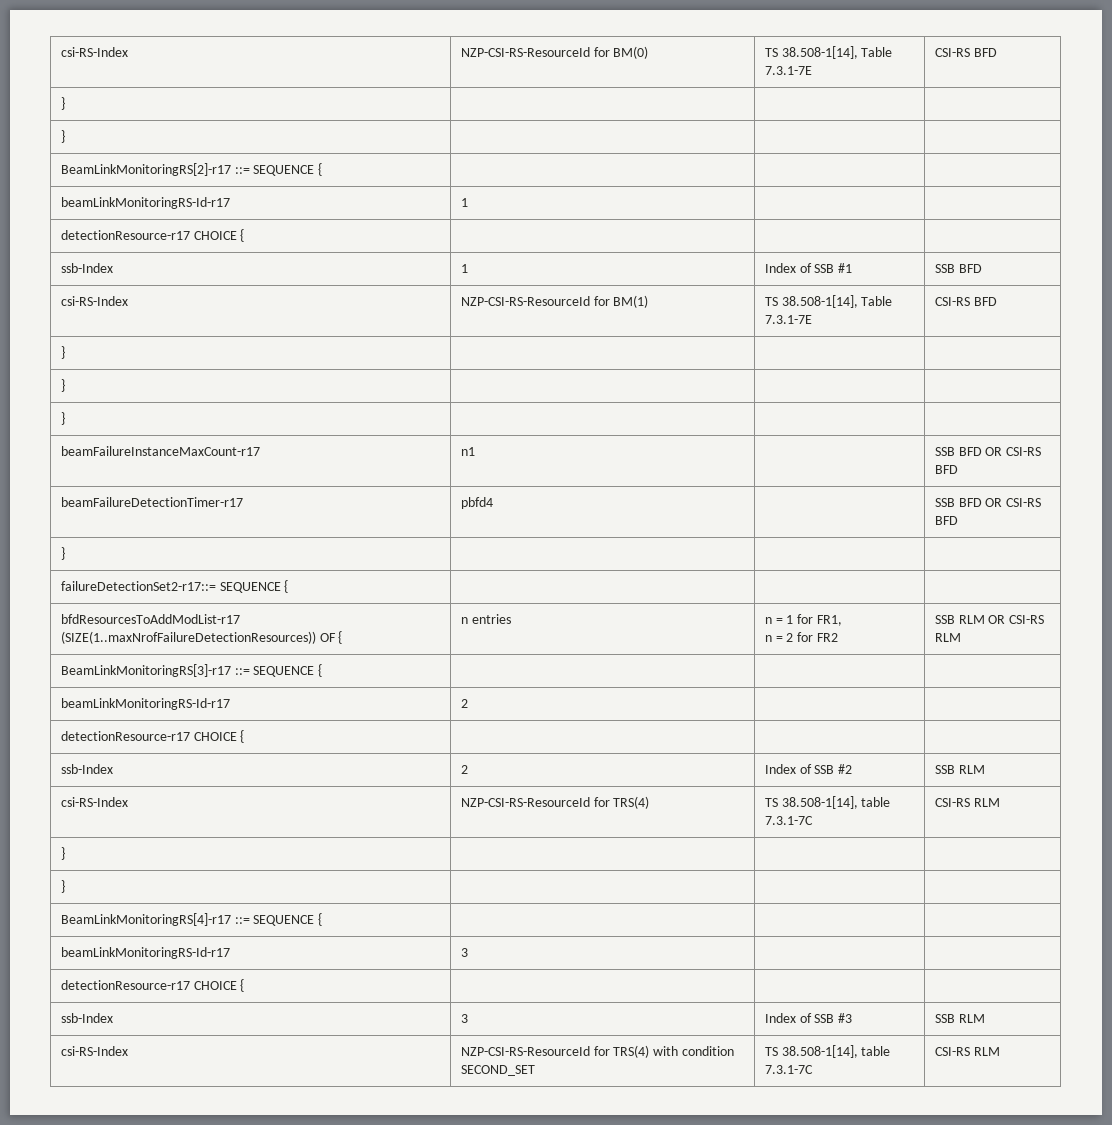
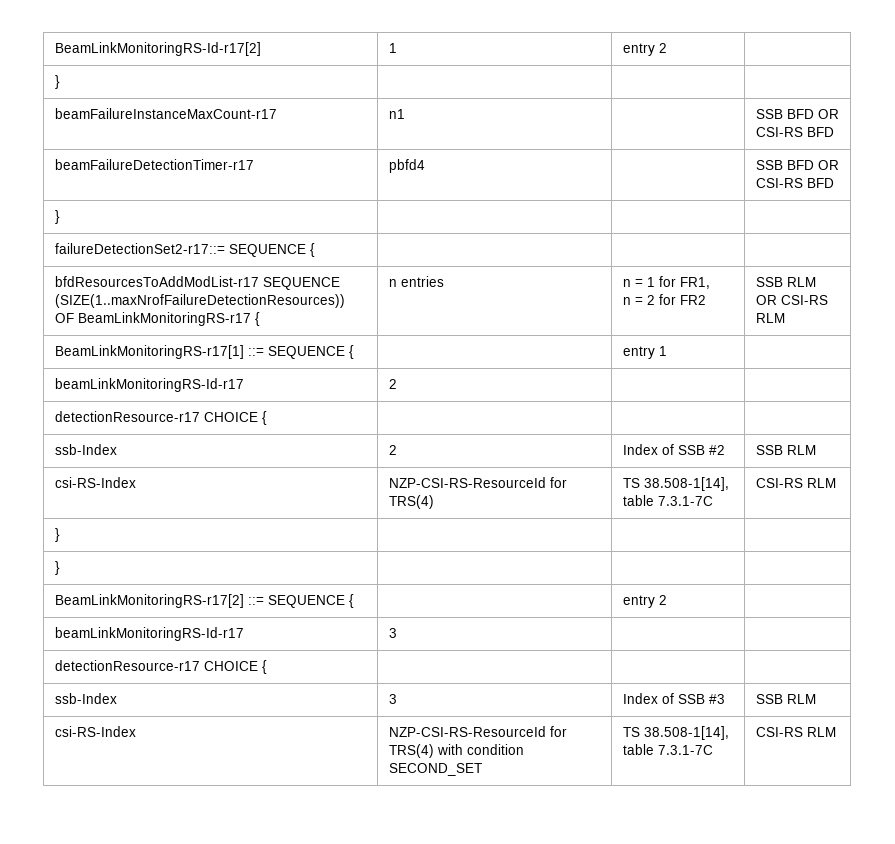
- csi-RS-Index | NZP-CSI-RS-ResourceId for BM(0) | TS 38.508-1[14], Table 7.3.1-7E | CSI-RS BFD
- } | | |
- } | | |
- BeamLinkMonitoringRS[2]-r17 ::= SEQUENCE { | | |
- beamLinkMonitoringRS-Id-r17 | 1 | |
- detectionResource-r17 CHOICE { | | |
- ssb-Index | 1 | Index of SSB #1 | SSB BFD
- csi-RS-Index | NZP-CSI-RS-ResourceId for BM(1) | TS 38.508-1[14], Table 7.3.1-7E | CSI-RS BFD
- } | | |
- } | | |
+ BeamLinkMonitoringRS-Id-r17[2] | 1 | entry 2 |
- bfdResourcesToAddModList-r17 (SIZE(1..maxNrofFailureDetectionResources)) OF { | n entries | n = 1 for FR1,
+ bfdResourcesToAddModList-r17 SEQUENCE (SIZE(1..maxNrofFailureDetectionResources)) OF BeamLinkMonitoringRS-r17 { | n entries | n = 1 for FR1,
- BeamLinkMonitoringRS[3]-r17 ::= SEQUENCE { | | |
+ BeamLinkMonitoringRS-r17[1] ::= SEQUENCE { | | entry 1 |
- BeamLinkMonitoringRS[4]-r17 ::= SEQUENCE { | | |
+ BeamLinkMonitoringRS-r17[2] ::= SEQUENCE { | | entry 2 |

